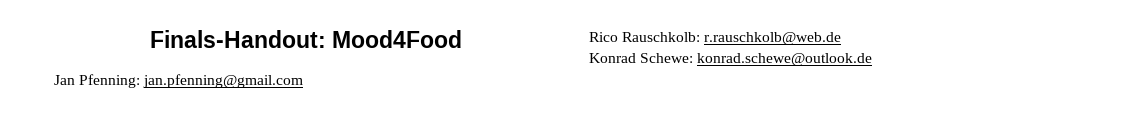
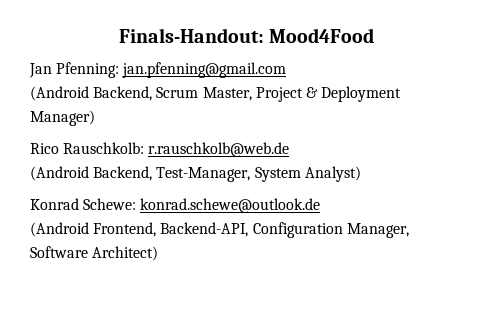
+ (Android Backend, Scrum Master, Project & Deployment Manager)
  Rico Rauschkolb: r.rauschkolb@web.de
+ (Android Backend, Test-Manager, System Analyst)
  Konrad Schewe: konrad.schewe@outlook.de
+ (Android Frontend, Backend-API, Configuration Manager, Software Architect)

